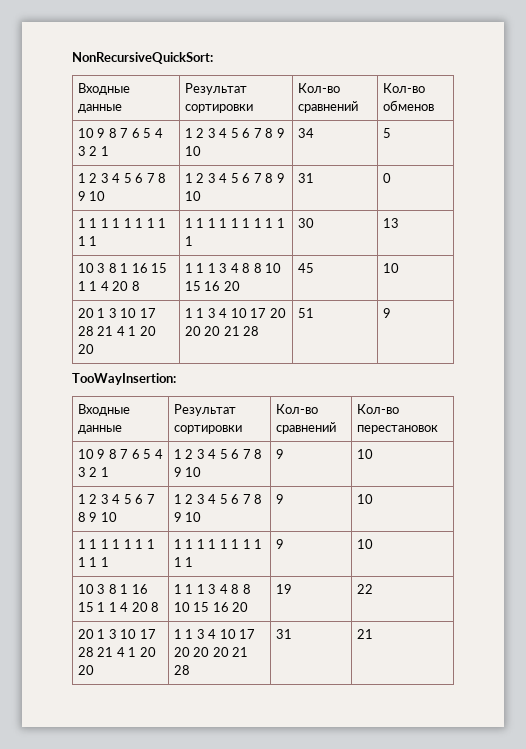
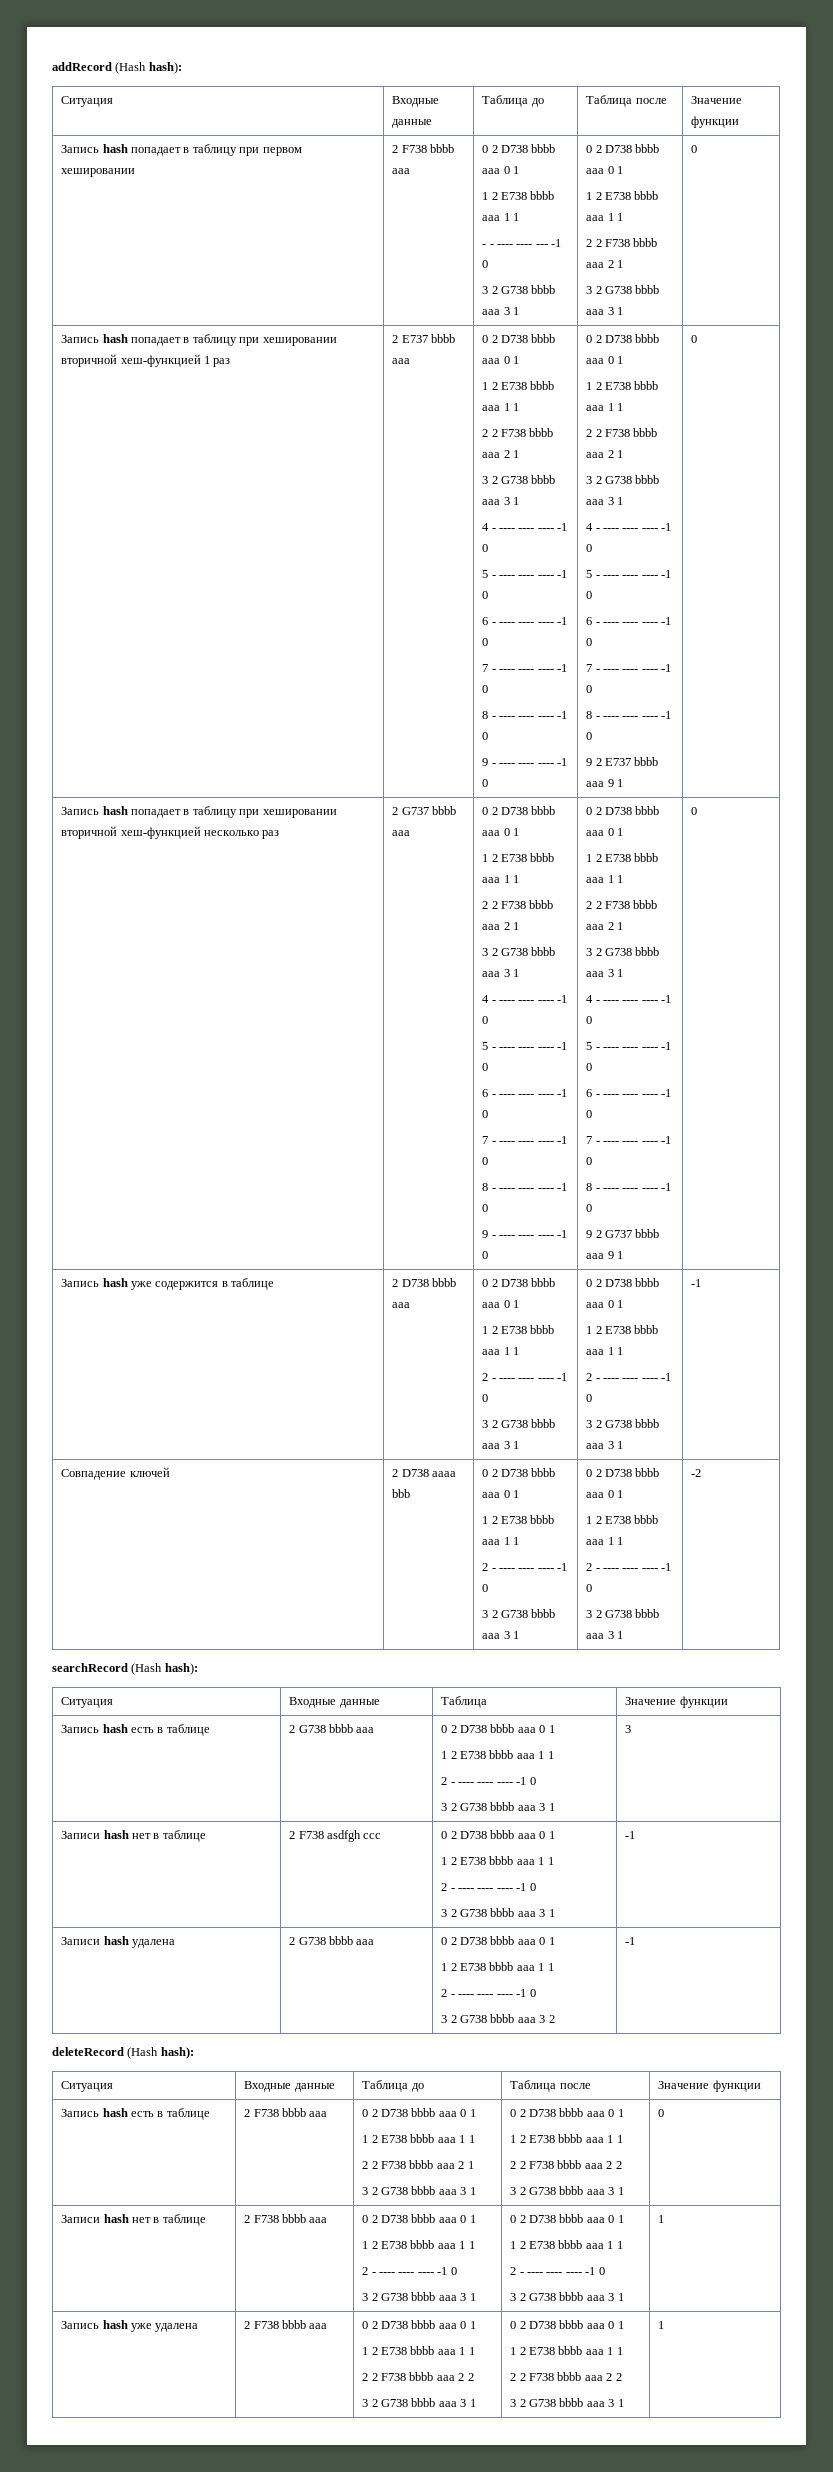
- NonRecursiveQuickSort:
- Входные данные | Результат сортировки | Кол-во сравнений | Кол-во обменов
- 10 9 8 7 6 5 4 3 2 1 | 1 2 3 4 5 6 7 8 9 10 | 34 | 5
- 1 2 3 4 5 6 7 8 9 10 | 1 2 3 4 5 6 7 8 9 10 | 31 | 0
- 1 1 1 1 1 1 1 1 1 1 | 1 1 1 1 1 1 1 1 1 1 | 30 | 13
- 10 3 8 1 16 15 1 1 4 20 8 | 1 1 1 3 4 8 8 10 15 16 20 | 45 | 10
- 20 1 3 10 17 28 21 4 1 20 20 | 1 1 3 4 10 17 20 20 20 21 28 | 51 | 9
- TooWayInsertion:
- Входные данные | Результат сортировки | Кол-во сравнений | Кол-во перестановок
- 10 9 8 7 6 5 4 3 2 1 | 1 2 3 4 5 6 7 8 9 10 | 9 | 10
- 1 2 3 4 5 6 7 8 9 10 | 1 2 3 4 5 6 7 8 9 10 | 9 | 10
- 1 1 1 1 1 1 1 1 1 1 | 1 1 1 1 1 1 1 1 1 1 | 9 | 10
- 10 3 8 1 16 15 1 1 4 20 8 | 1 1 1 3 4 8 8 10 15 16 20 | 19 | 22
- 20 1 3 10 17 28 21 4 1 20 20 | 1 1 3 4 10 17 20 20 20 21 28 | 31 | 21
+ addRecord (Hash hash):
+ Ситуация | Входные данные | Таблица до | Таблица после | Значение функции
+ Запись hash попадает в таблицу при первом хешировании | 2 F738 bbbb aaa | 0 2 D738 bbbb aaa 0 1
+ 1 2 E738 bbbb aaa 1 1
+ - - ---- ---- --- -1 0
+ 3 2 G738 bbbb aaa 3 1 | 0 2 D738 bbbb aaa 0 1
+ 1 2 E738 bbbb aaa 1 1
+ 2 2 F738 bbbb aaa 2 1
+ 3 2 G738 bbbb aaa 3 1 | 0
+ Запись hash попадает в таблицу при хешировании вторичной хеш-функцией 1 раз | 2 E737 bbbb aaa | 0 2 D738 bbbb aaa 0 1
+ 1 2 E738 bbbb aaa 1 1
+ 2 2 F738 bbbb aaa 2 1
+ 3 2 G738 bbbb aaa 3 1
+ 4 - ---- ---- ---- -1 0
+ 5 - ---- ---- ---- -1 0
+ 6 - ---- ---- ---- -1 0
+ 7 - ---- ---- ---- -1 0
+ 8 - ---- ---- ---- -1 0
+ 9 - ---- ---- ---- -1 0 | 0 2 D738 bbbb aaa 0 1
+ 1 2 E738 bbbb aaa 1 1
+ 2 2 F738 bbbb aaa 2 1
+ 3 2 G738 bbbb aaa 3 1
+ 4 - ---- ---- ---- -1 0
+ 5 - ---- ---- ---- -1 0
+ 6 - ---- ---- ---- -1 0
+ 7 - ---- ---- ---- -1 0
+ 8 - ---- ---- ---- -1 0
+ 9 2 E737 bbbb aaa 9 1 | 0
+ Запись hash попадает в таблицу при хешировании вторичной хеш-функцией несколько раз | 2 G737 bbbb aaa | 0 2 D738 bbbb aaa 0 1
+ 1 2 E738 bbbb aaa 1 1
+ 2 2 F738 bbbb aaa 2 1
+ 3 2 G738 bbbb aaa 3 1
+ 4 - ---- ---- ---- -1 0
+ 5 - ---- ---- ---- -1 0
+ 6 - ---- ---- ---- -1 0
+ 7 - ---- ---- ---- -1 0
+ 8 - ---- ---- ---- -1 0
+ 9 - ---- ---- ---- -1 0 | 0 2 D738 bbbb aaa 0 1
+ 1 2 E738 bbbb aaa 1 1
+ 2 2 F738 bbbb aaa 2 1
+ 3 2 G738 bbbb aaa 3 1
+ 4 - ---- ---- ---- -1 0
+ 5 - ---- ---- ---- -1 0
+ 6 - ---- ---- ---- -1 0
+ 7 - ---- ---- ---- -1 0
+ 8 - ---- ---- ---- -1 0
+ 9 2 G737 bbbb aaa 9 1 | 0
+ Запись hash уже содержится в таблице | 2 D738 bbbb aaa | 0 2 D738 bbbb aaa 0 1
+ 1 2 E738 bbbb aaa 1 1
+ 2 - ---- ---- ---- -1 0
+ 3 2 G738 bbbb aaa 3 1 | 0 2 D738 bbbb aaa 0 1
+ 1 2 E738 bbbb aaa 1 1
+ 2 - ---- ---- ---- -1 0
+ 3 2 G738 bbbb aaa 3 1 | -1
+ Совпадение ключей | 2 D738 aaaa bbb | 0 2 D738 bbbb aaa 0 1
+ 1 2 E738 bbbb aaa 1 1
+ 2 - ---- ---- ---- -1 0
+ 3 2 G738 bbbb aaa 3 1 | 0 2 D738 bbbb aaa 0 1
+ 1 2 E738 bbbb aaa 1 1
+ 2 - ---- ---- ---- -1 0
+ 3 2 G738 bbbb aaa 3 1 | -2
+ searchRecord (Hash hash):
+ Ситуация | Входные данные | Таблица | Значение функции
+ Запись hash есть в таблице | 2 G738 bbbb aaa | 0 2 D738 bbbb aaa 0 1
+ 1 2 E738 bbbb aaa 1 1
+ 2 - ---- ---- ---- -1 0
+ 3 2 G738 bbbb aaa 3 1 | 3
+ Записи hash нет в таблице | 2 F738 asdfgh ccc | 0 2 D738 bbbb aaa 0 1
+ 1 2 E738 bbbb aaa 1 1
+ 2 - ---- ---- ---- -1 0
+ 3 2 G738 bbbb aaa 3 1 | -1
+ Записи hash удалена | 2 G738 bbbb aaa | 0 2 D738 bbbb aaa 0 1
+ 1 2 E738 bbbb aaa 1 1
+ 2 - ---- ---- ---- -1 0
+ 3 2 G738 bbbb aaa 3 2 | -1
+ deleteRecord (Hash hash):
+ Ситуация | Входные данные | Таблица до | Таблица после | Значение функции
+ Запись hash есть в таблице | 2 F738 bbbb aaa | 0 2 D738 bbbb aaa 0 1
+ 1 2 E738 bbbb aaa 1 1
+ 2 2 F738 bbbb aaa 2 1
+ 3 2 G738 bbbb aaa 3 1 | 0 2 D738 bbbb aaa 0 1
+ 1 2 E738 bbbb aaa 1 1
+ 2 2 F738 bbbb aaa 2 2
+ 3 2 G738 bbbb aaa 3 1 | 0
+ Записи hash нет в таблице | 2 F738 bbbb aaa | 0 2 D738 bbbb aaa 0 1
+ 1 2 E738 bbbb aaa 1 1
+ 2 - ---- ---- ---- -1 0
+ 3 2 G738 bbbb aaa 3 1 | 0 2 D738 bbbb aaa 0 1
+ 1 2 E738 bbbb aaa 1 1
+ 2 - ---- ---- ---- -1 0
+ 3 2 G738 bbbb aaa 3 1 | 1
+ Запись hash уже удалена | 2 F738 bbbb aaa | 0 2 D738 bbbb aaa 0 1
+ 1 2 E738 bbbb aaa 1 1
+ 2 2 F738 bbbb aaa 2 2
+ 3 2 G738 bbbb aaa 3 1 | 0 2 D738 bbbb aaa 0 1
+ 1 2 E738 bbbb aaa 1 1
+ 2 2 F738 bbbb aaa 2 2
+ 3 2 G738 bbbb aaa 3 1 | 1

